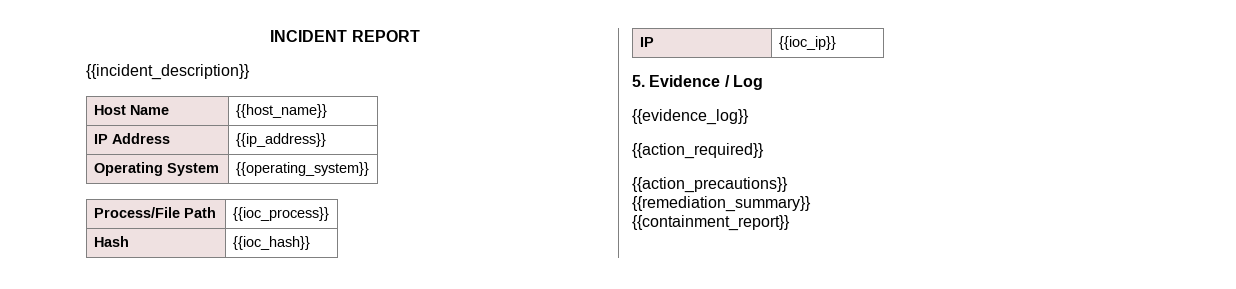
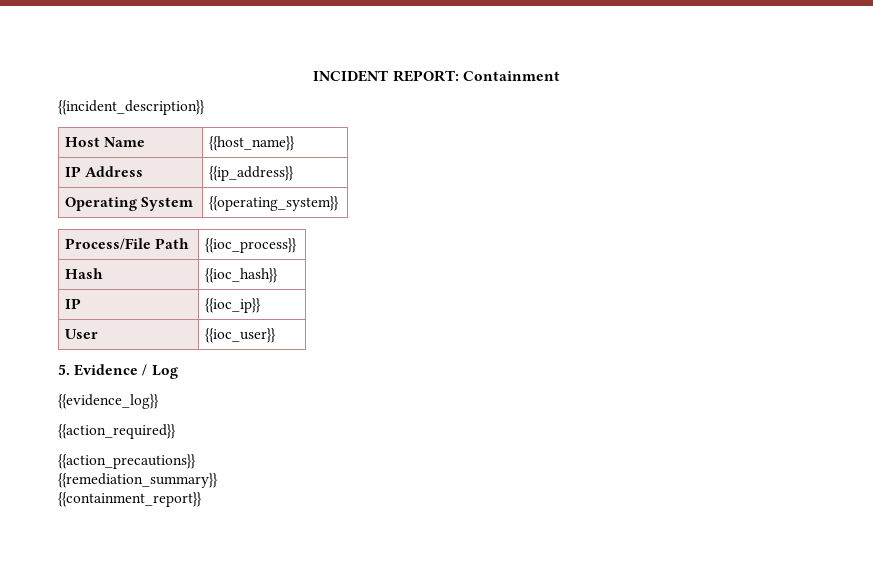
- INCIDENT REPORT
+ INCIDENT REPORT: Containment
+ User | {{ioc_user}}

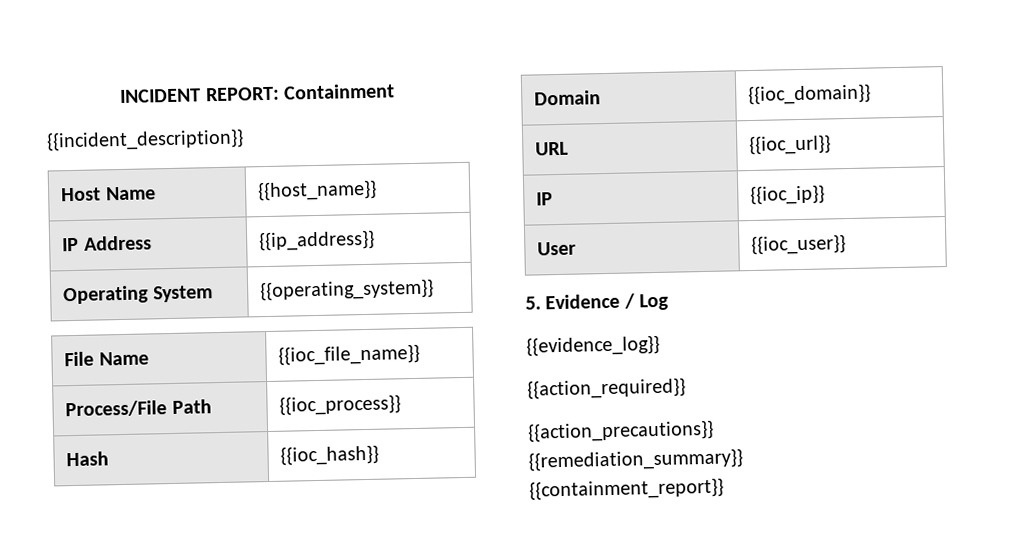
+ File Name | {{ioc_file_name}}
+ Domain | {{ioc_domain}}
+ URL | {{ioc_url}}

